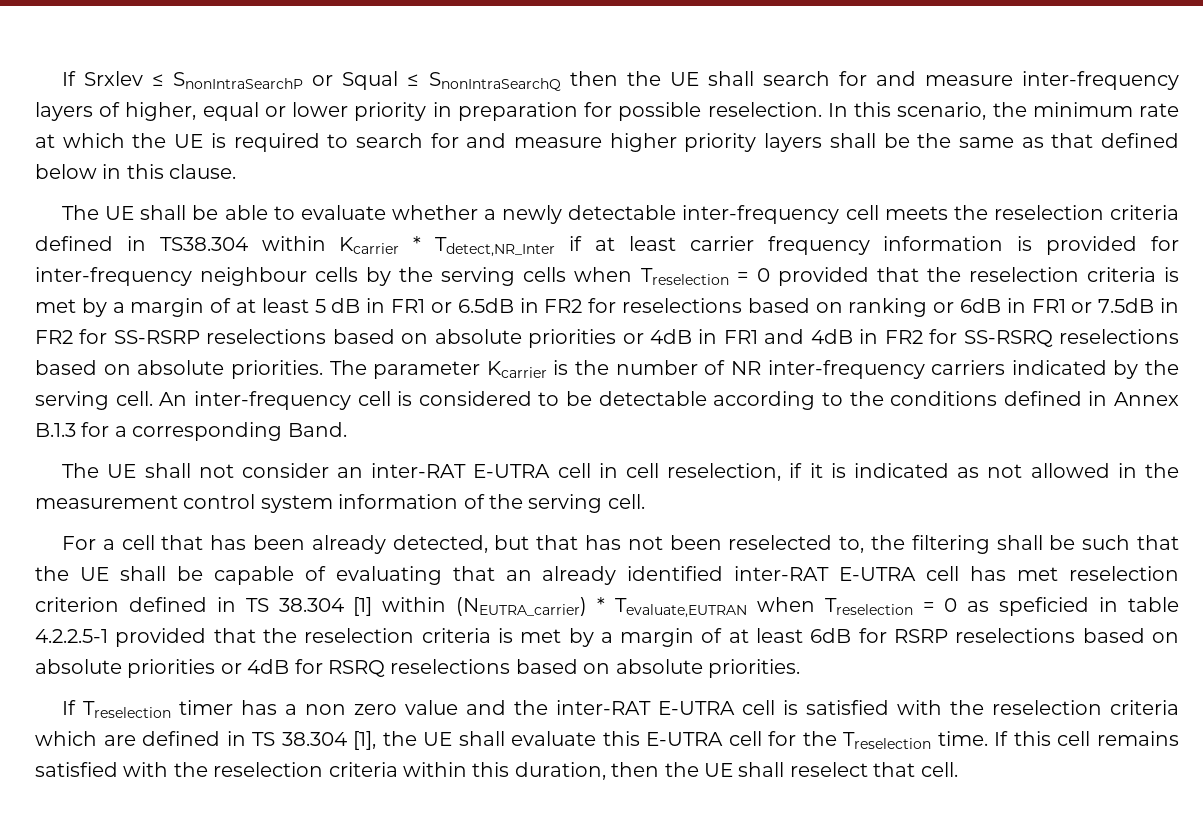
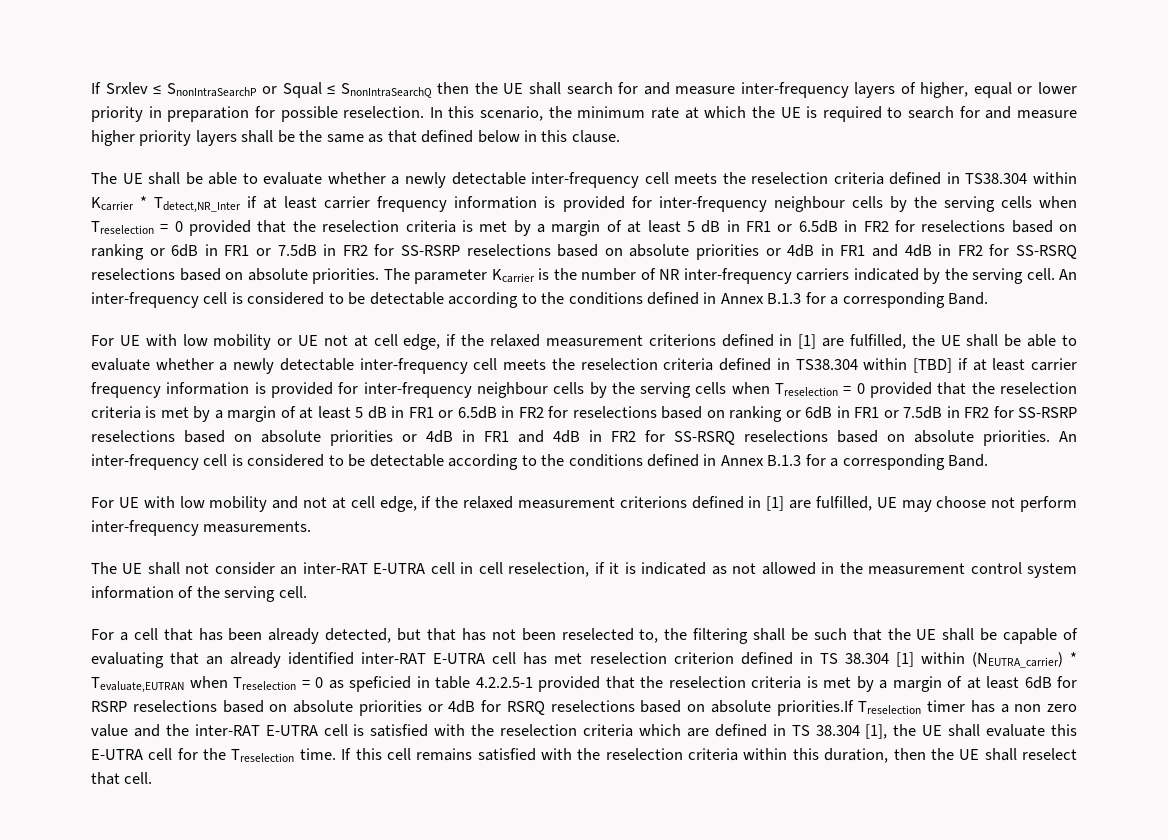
+ For UE with low mobility or UE not at cell edge, if the relaxed measurement criterions defined in [1] are fulfilled, the UE shall be able to evaluate whether a newly detectable inter-frequency cell meets the reselection criteria defined in TS38.304 within [TBD] if at least carrier frequency information is provided for inter-frequency neighbour cells by the serving cells when Treselection = 0 provided that the reselection criteria is met by a margin of at least 5 dB in FR1 or 6.5dB in FR2 for reselections based on ranking or 6dB in FR1 or 7.5dB in FR2 for SS-RSRP reselections based on absolute priorities or 4dB in FR1 and 4dB in FR2 for SS-RSRQ reselections based on absolute priorities. An inter-frequency cell is considered to be detectable according to the conditions defined in Annex B.1.3 for a corresponding Band.
+ For UE with low mobility and not at cell edge, if the relaxed measurement criterions defined in [1] are fulfilled, UE may choose not perform inter-frequency measurements.
- For a cell that has been already detected, but that has not been reselected to, the filtering shall be such that the UE shall be capable of evaluating that an already identified inter-RAT E-UTRA cell has met reselection criterion defined in TS 38.304 [1] within (NEUTRA_carrier) * Tevaluate,EUTRAN when Treselection = 0 as speficied in table 4.2.2.5-1 provided that the reselection criteria is met by a margin of at least 6dB for RSRP reselections based on absolute priorities or 4dB for RSRQ reselections based on absolute priorities.
- If Treselection timer has a non zero value and the inter-RAT E-UTRA cell is satisfied with the reselection criteria which are defined in TS 38.304 [1], the UE shall evaluate this E-UTRA cell for the Treselection time.
+ For a cell that has been already detected, but that has not been reselected to, the filtering shall be such that the UE shall be capable of evaluating that an already identified inter-RAT E-UTRA cell has met reselection criterion defined in TS 38.304 [1] within (NEUTRA_carrier) * Tevaluate,EUTRAN when Treselection = 0 as speficied in table 4.2.2.5-1 provided that the reselection criteria is met by a margin of at least 6dB for RSRP reselections based on absolute priorities or 4dB for RSRQ reselections based on absolute priorities.If Treselection timer has a non zero value and the inter-RAT E-UTRA cell is satisfied with the reselection criteria which are defined in TS 38.304 [1], the UE shall evaluate this E-UTRA cell for the Treselection time.

